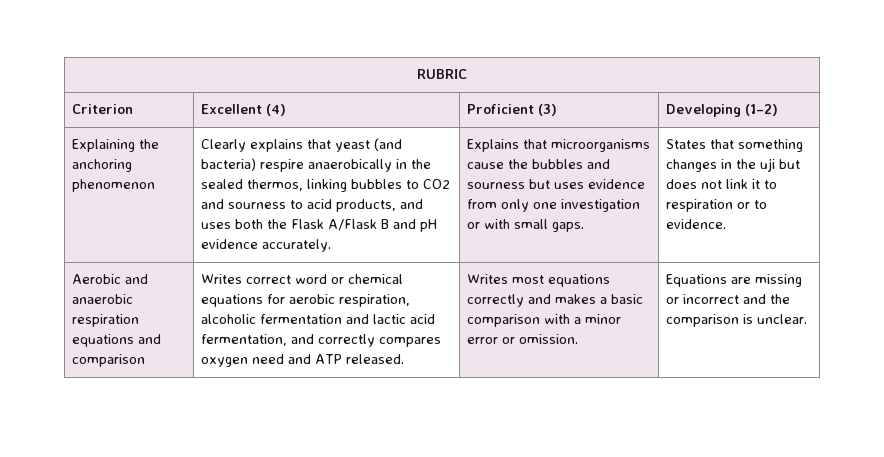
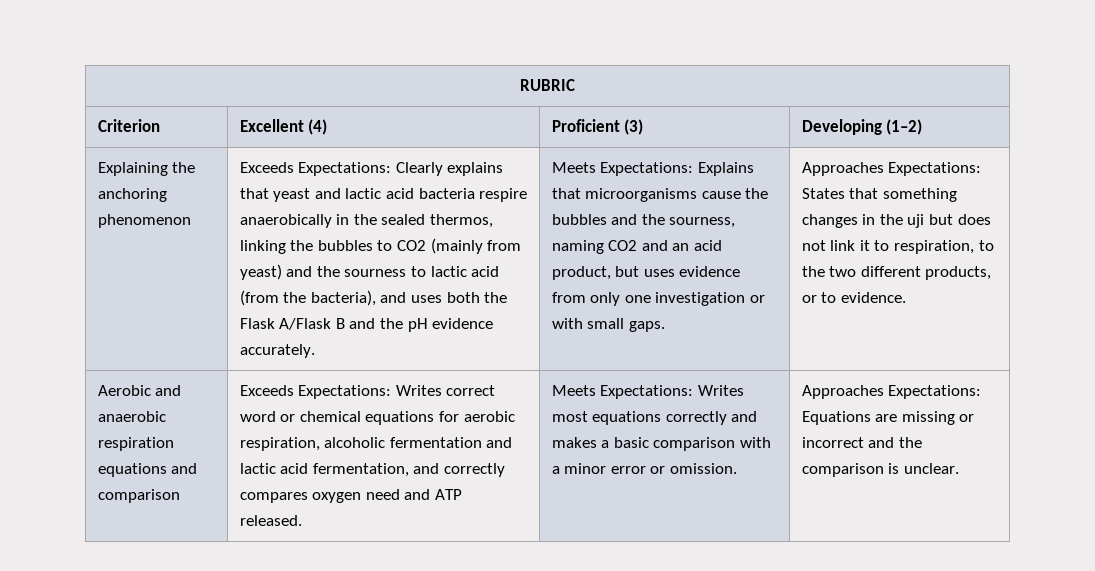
- Clearly explains that yeast (and bacteria) respire anaerobically in the sealed thermos, linking bubbles to CO2 and sourness to acid products, and uses both the Flask A/Flask B and pH evidence accurately.
+ Exceeds Expectations: Clearly explains that yeast and lactic acid bacteria respire anaerobically in the sealed thermos, linking the bubbles to CO2 (mainly from yeast) and the sourness to lactic acid (from the bacteria), and uses both the Flask A/Flask B and the pH evidence accurately.
- Explains that microorganisms cause the bubbles and sourness but uses evidence from only one investigation or with small gaps.
+ Meets Expectations: Explains that microorganisms cause the bubbles and the sourness, naming CO2 and an acid product, but uses evidence from only one investigation or with small gaps.
- States that something changes in the uji but does not link it to respiration or to evidence.
+ Approaches Expectations: States that something changes in the uji but does not link it to respiration, to the two different products, or to evidence.
- Writes correct word or chemical equations for aerobic respiration, alcoholic fermentation and lactic acid fermentation, and correctly compares oxygen need and ATP released.
+ Exceeds Expectations: Writes correct word or chemical equations for aerobic respiration, alcoholic fermentation and lactic acid fermentation, and correctly compares oxygen need and ATP released.
- Writes most equations correctly and makes a basic comparison with a minor error or omission.
+ Meets Expectations: Writes most equations correctly and makes a basic comparison with a minor error or omission.
- Equations are missing or incorrect and the comparison is unclear.
+ Approaches Expectations: Equations are missing or incorrect and the comparison is unclear.

